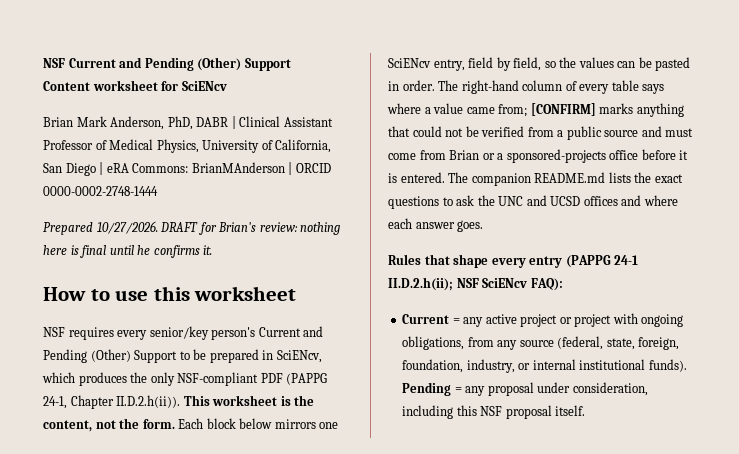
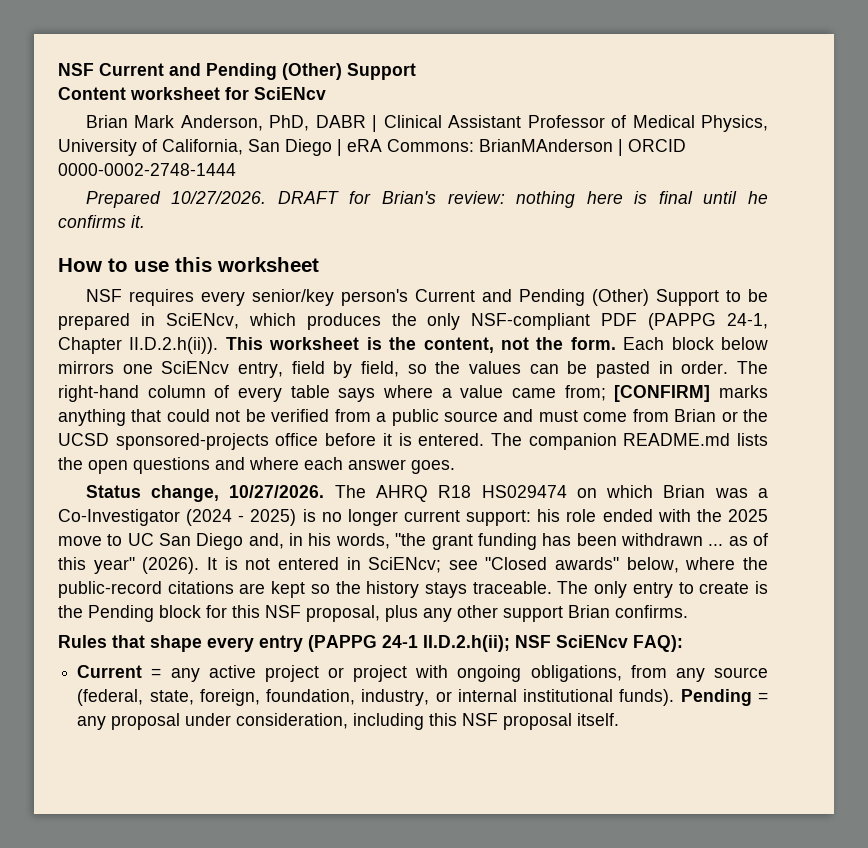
- The right-hand column of every table says where a value came from; [CONFIRM] marks anything that could not be verified from a public source and must come from Brian or a sponsored-projects office before it is entered.
+ The right-hand column of every table says where a value came from; [CONFIRM] marks anything that could not be verified from a public source and must come from Brian or the UCSD sponsored-projects office before it is entered.
- The companion README.md lists the exact questions to ask the UNC and UCSD offices and where each answer goes.
+ The companion README.md lists the open questions and where each answer goes.
+ Status change, 10/27/2026. The AHRQ R18 HS029474 on which Brian was a Co-Investigator (2024 - 2025) is no longer current support: his role ended with the 2025 move to UC San Diego and, in his words, "the grant funding has been withdrawn ... as of this year" (2026). It is not entered in SciENcv; see "Closed awards" below, where the public-record citations are kept so the history stays traceable. The only entry to create is the Pending block for this NSF proposal, plus any other support Brian confirms.

